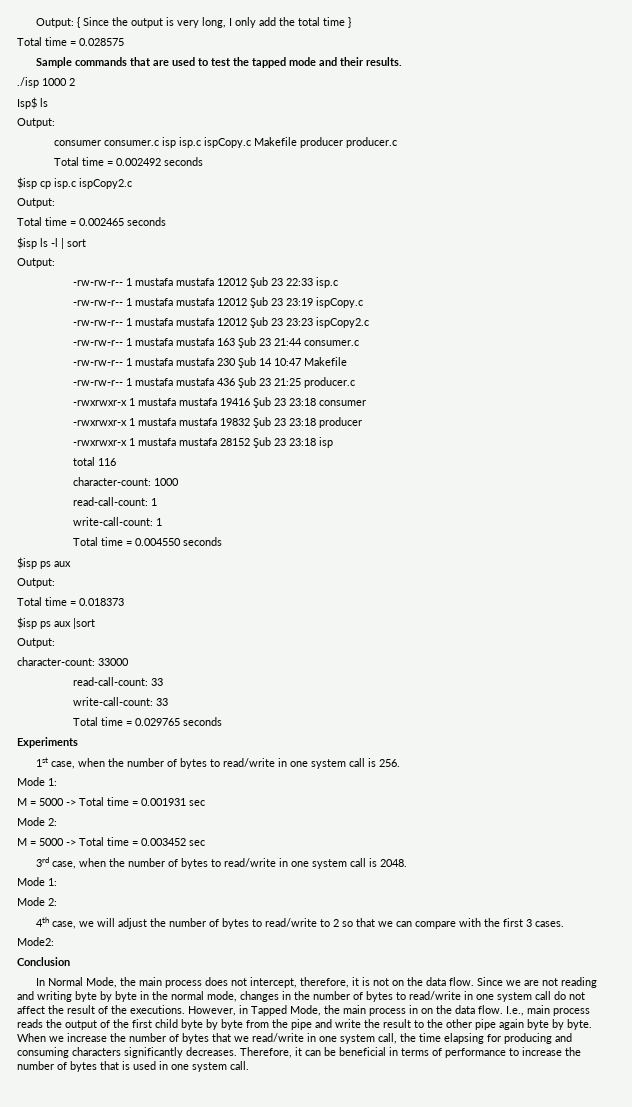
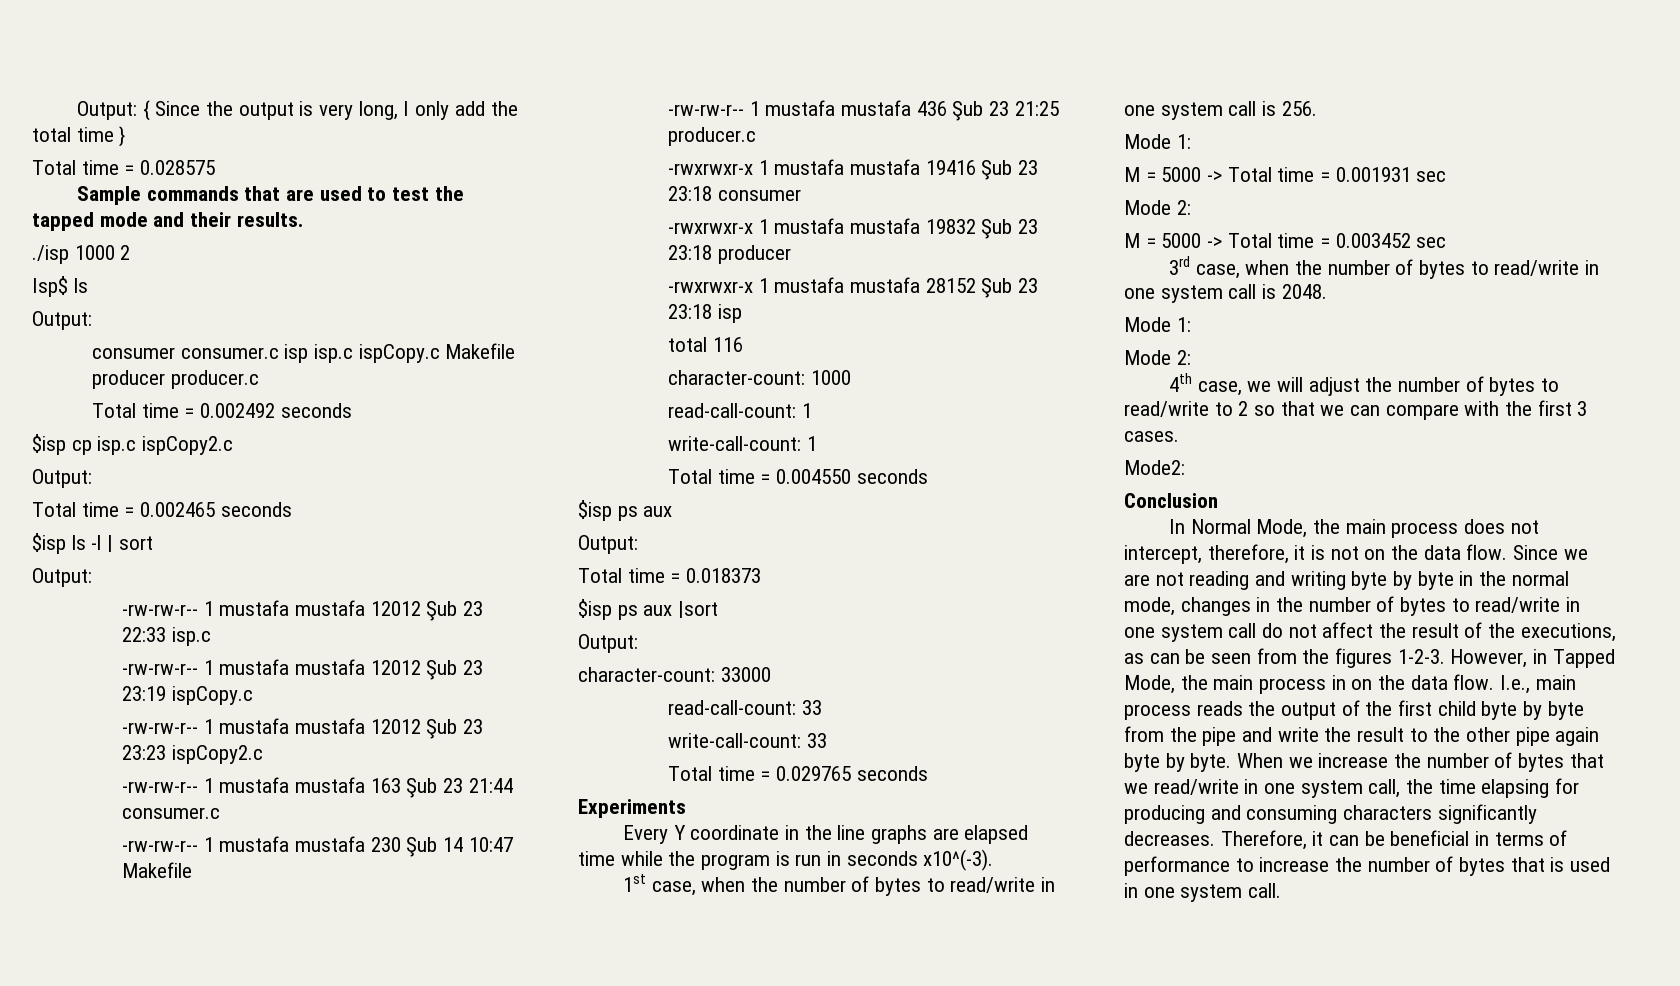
+ Every Y coordinate in the line graphs are elapsed time while the program is run in seconds x10^(-3).
- Since we are not reading and writing byte by byte in the normal mode, changes in the number of bytes to read/write in one system call do not affect the result of the executions.
+ Since we are not reading and writing byte by byte in the normal mode, changes in the number of bytes to read/write in one system call do not affect the result of the executions, as can be seen from the figures 1-2-3.

